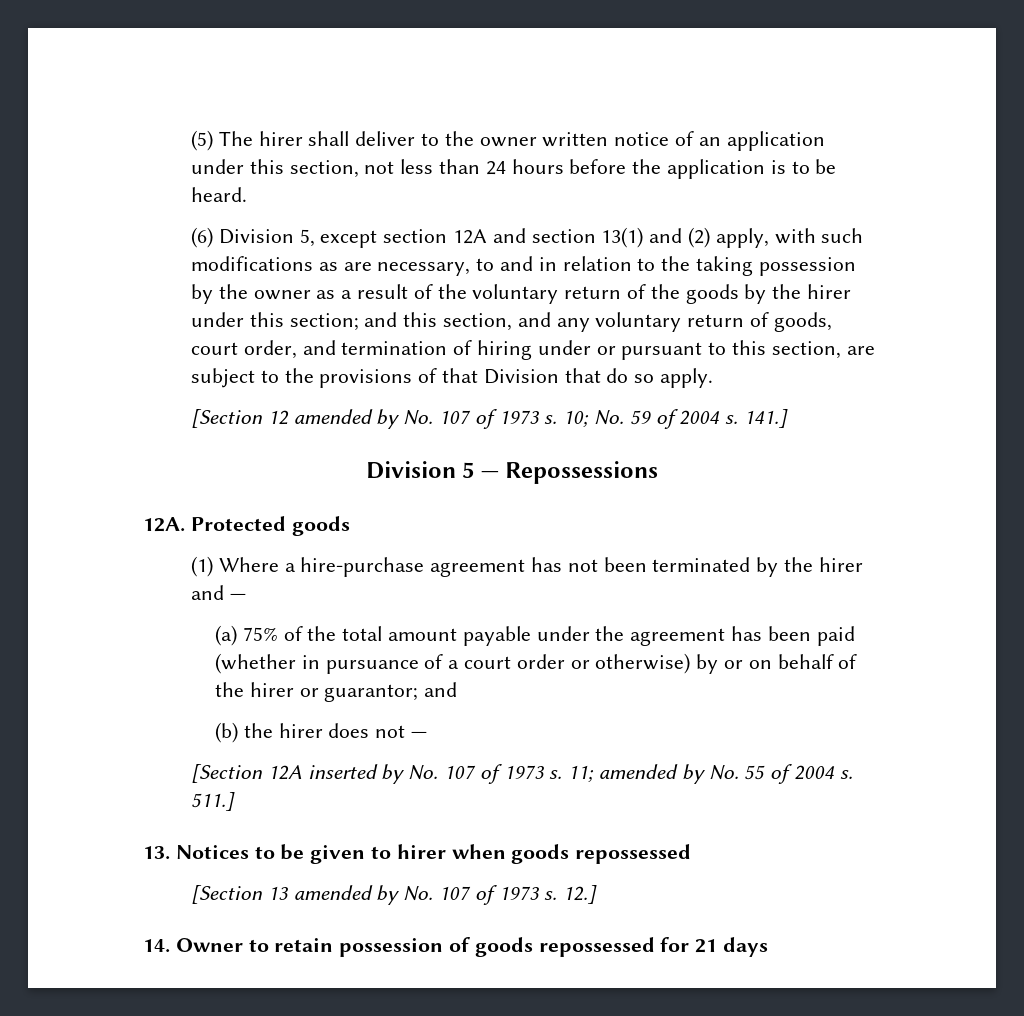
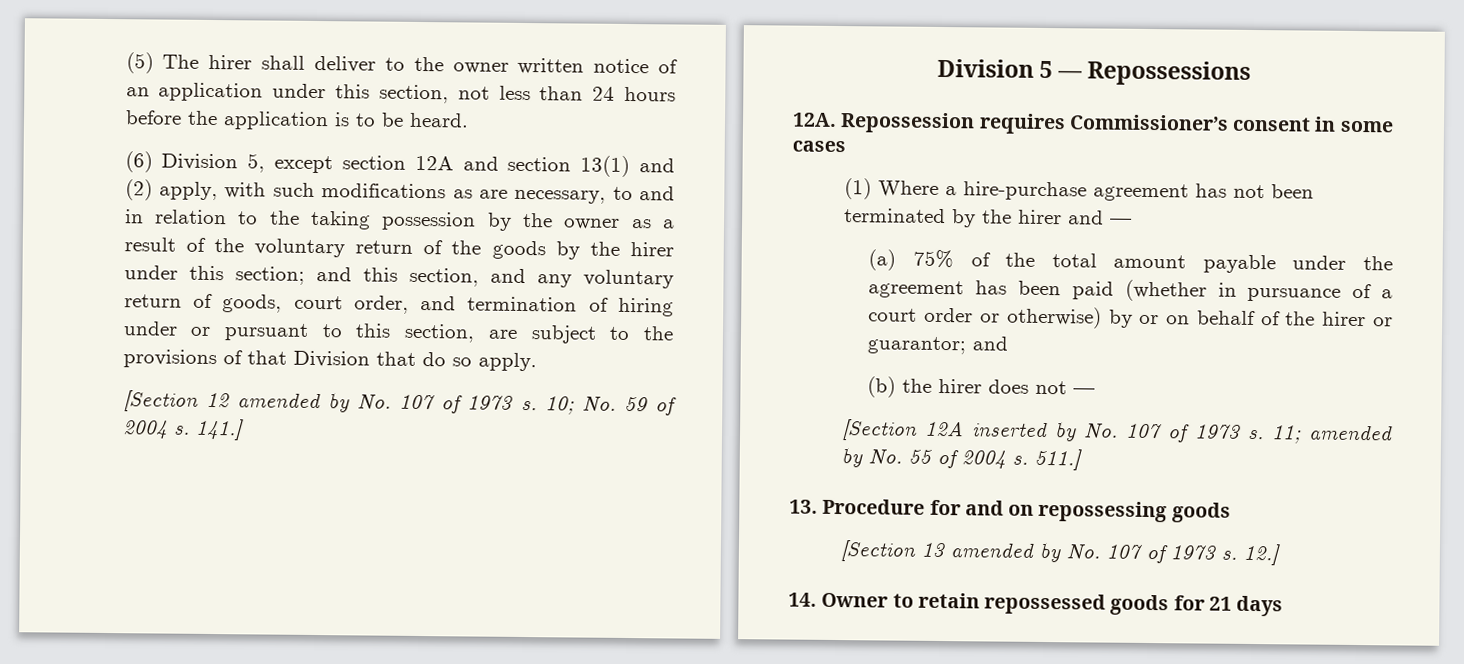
- Protected goods
+ Repossession requires Commissioner’s consent in some cases
- 13. Notices to be given to hirer when goods repossessed
+ 13. Procedure for and on repossessing goods
- 14. Owner to retain possession of goods repossessed for 21 days
+ 14. Owner to retain repossessed goods for 21 days

